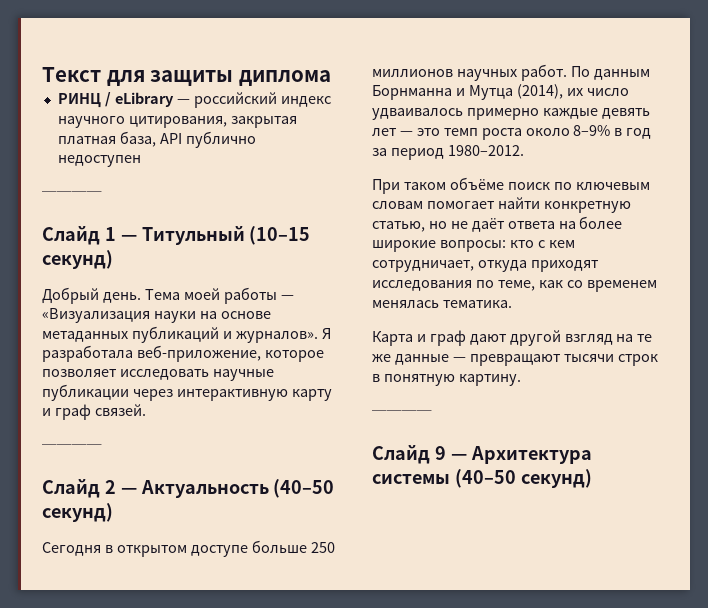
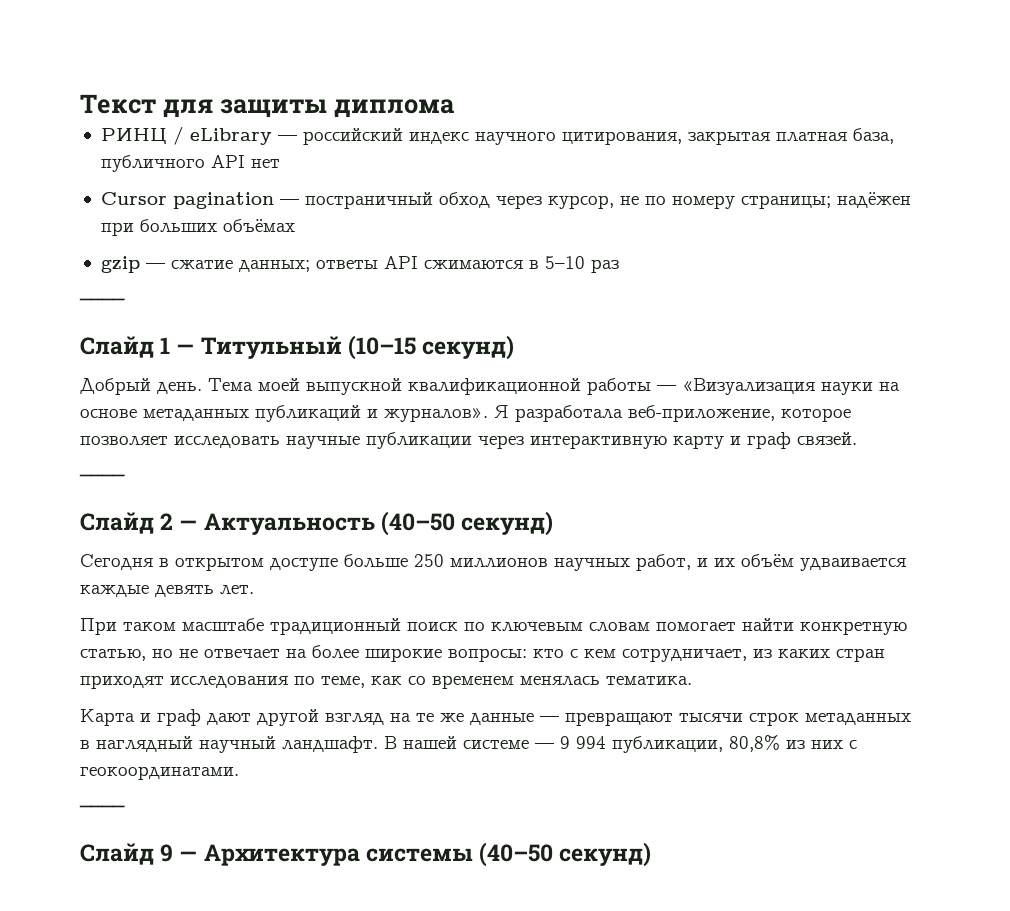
- РИНЦ / eLibrary — российский индекс научного цитирования, закрытая платная база, API публично недоступен
+ РИНЦ / eLibrary — российский индекс научного цитирования, закрытая платная база, публичного API нет
+ Cursor pagination — постраничный обход через курсор, не по номеру страницы; надёжен при больших объёмах
+ gzip — сжатие данных; ответы API сжимаются в 5–10 раз
- Тема моей работы — «Визуализация науки на основе метаданных публикаций и журналов».
+ Тема моей выпускной квалификационной работы — «Визуализация науки на основе метаданных публикаций и журналов».
- Сегодня в открытом доступе больше 250 миллионов научных работ. По данным Борнманна и Мутца (2014), их число удваивалось примерно каждые девять лет — это темп роста около 8–9% в год за период 1980–2012.
+ Сегодня в открытом доступе больше 250 миллионов научных работ, и их объём удваивается каждые девять лет.
- При таком объёме поиск по ключевым словам помогает найти конкретную статью, но не даёт ответа на более широкие вопросы: кто с кем сотрудничает, откуда приходят исследования по теме, как со временем менялась тематика.
+ При таком масштабе традиционный поиск по ключевым словам помогает найти конкретную статью, но не отвечает на более широкие вопросы: кто с кем сотрудничает, из каких стран приходят исследования по теме, как со временем менялась тематика.
- Карта и граф дают другой взгляд на те же данные — превращают тысячи строк в понятную картину.
+ Карта и граф дают другой взгляд на те же данные — превращают тысячи строк метаданных в наглядный научный ландшафт. В нашей системе — 9 994 публикации, 80,8% из них с геокоординатами.

